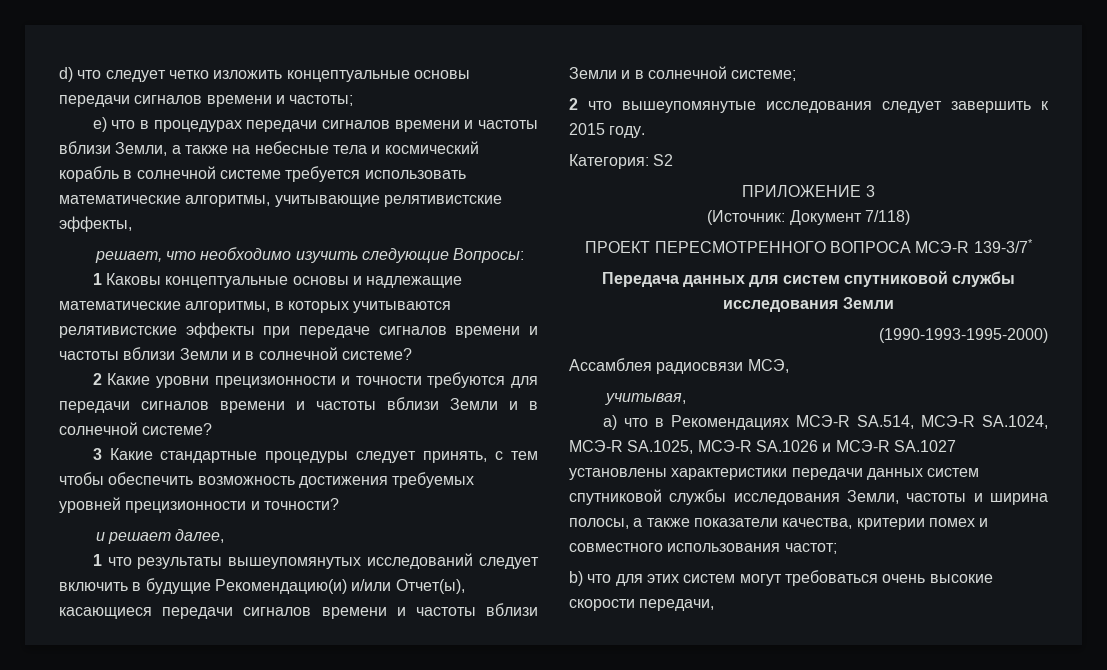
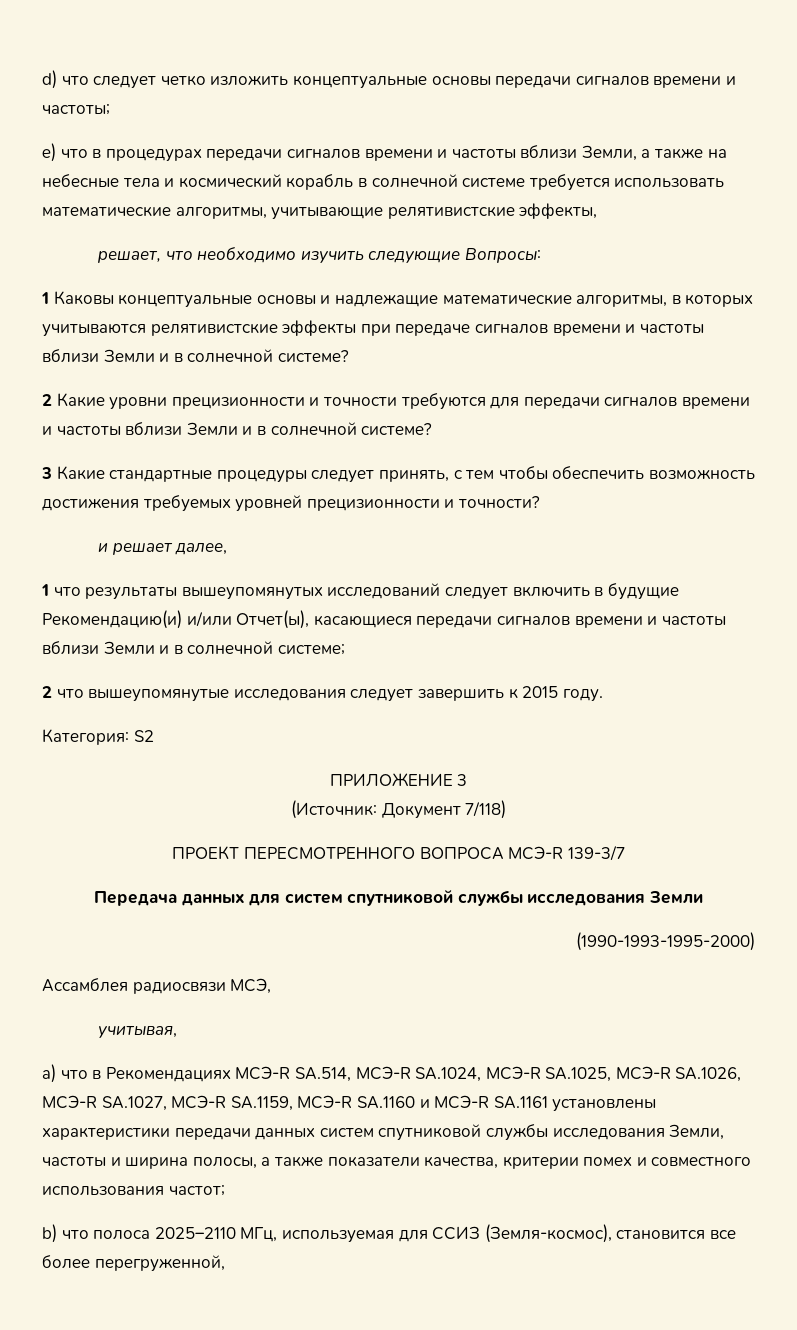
- ПРОЕКТ ПЕРЕСМОТРЕННОГО ВОПРОСА МСЭ-R 139-3/7*
+ ПРОЕКТ ПЕРЕСМОТРЕННОГО ВОПРОСА МСЭ-R 139-3/7
- a) что в Рекомендациях МСЭ-R SA.514, МСЭ-R SA.1024, МСЭ-R SA.1025, МСЭ-R SA.1026 и МСЭ-R SA.1027 установлены характеристики передачи данных систем спутниковой службы исследования Земли, частоты и ширина полосы, а также показатели качества, критерии помех и совместного использования частот;
+ a) что в Рекомендациях МСЭ-R SA.514, МСЭ-R SA.1024, МСЭ-R SA.1025, МСЭ-R SA.1026, МСЭ-R SA.1027, МСЭ-R SA.1159, МСЭ-R SA.1160 и МСЭ-R SA.1161 установлены характеристики передачи данных систем спутниковой службы исследования Земли, частоты и ширина полосы, а также показатели качества, критерии помех и совместного использования частот;
- b) что для этих систем могут требоваться очень высокие скорости передачи,
+ b) что полоса 2025–2110 МГц, используемая для ССИЗ (Земля-космос), становится все более перегруженной,

